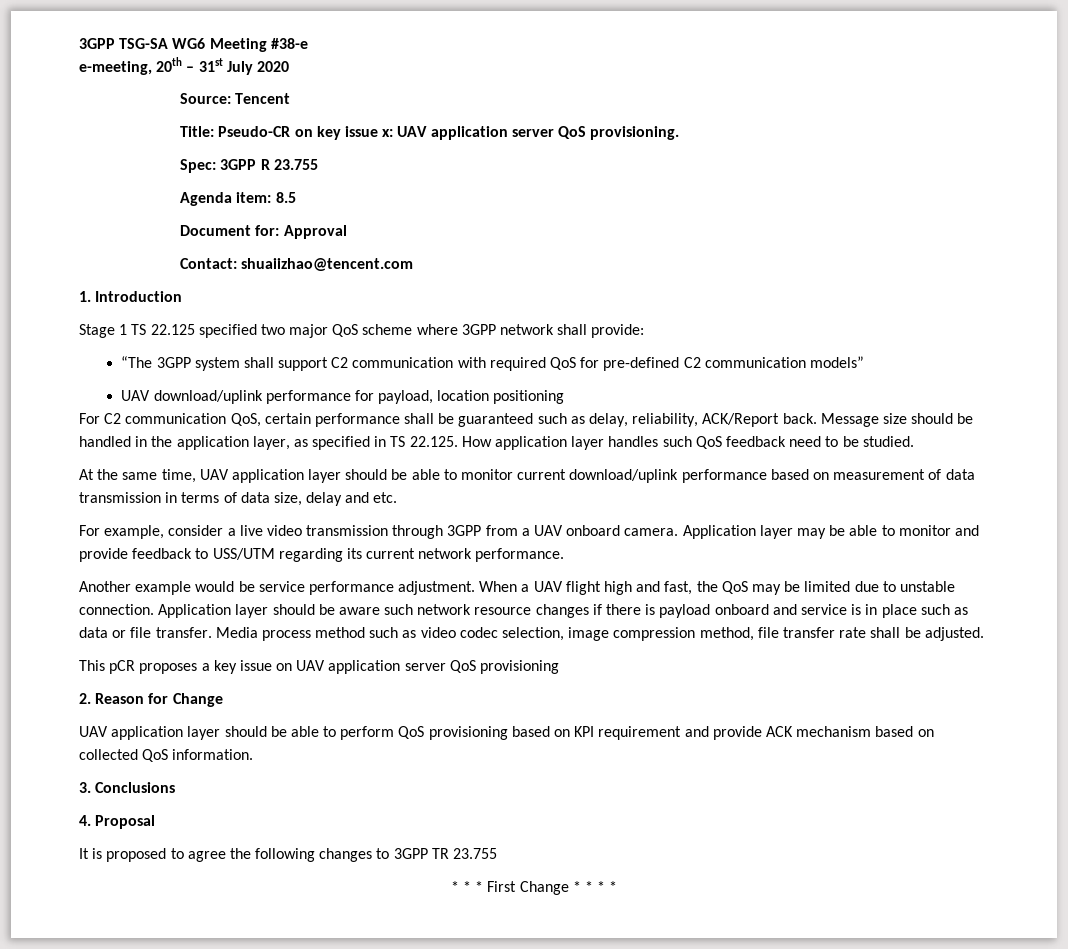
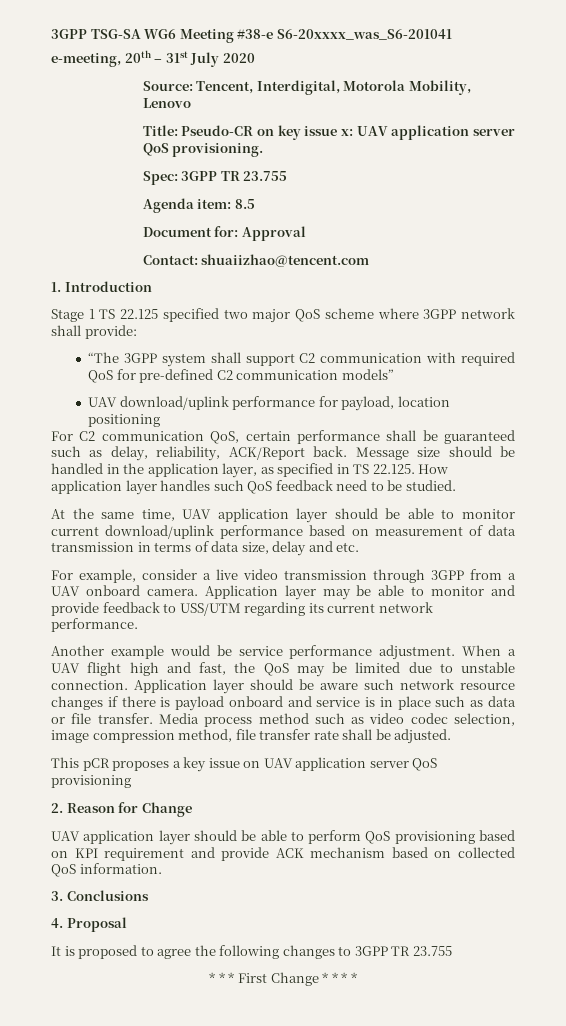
- 3GPP TSG-SA WG6 Meeting #38-e
+ 3GPP TSG-SA WG6 Meeting #38-e S6-20xxxx_was_S6-201041
- Source: Tencent
+ Source: Tencent, Interdigital, Motorola Mobility, Lenovo
- Spec: 3GPP R 23.755
+ Spec: 3GPP TR 23.755

